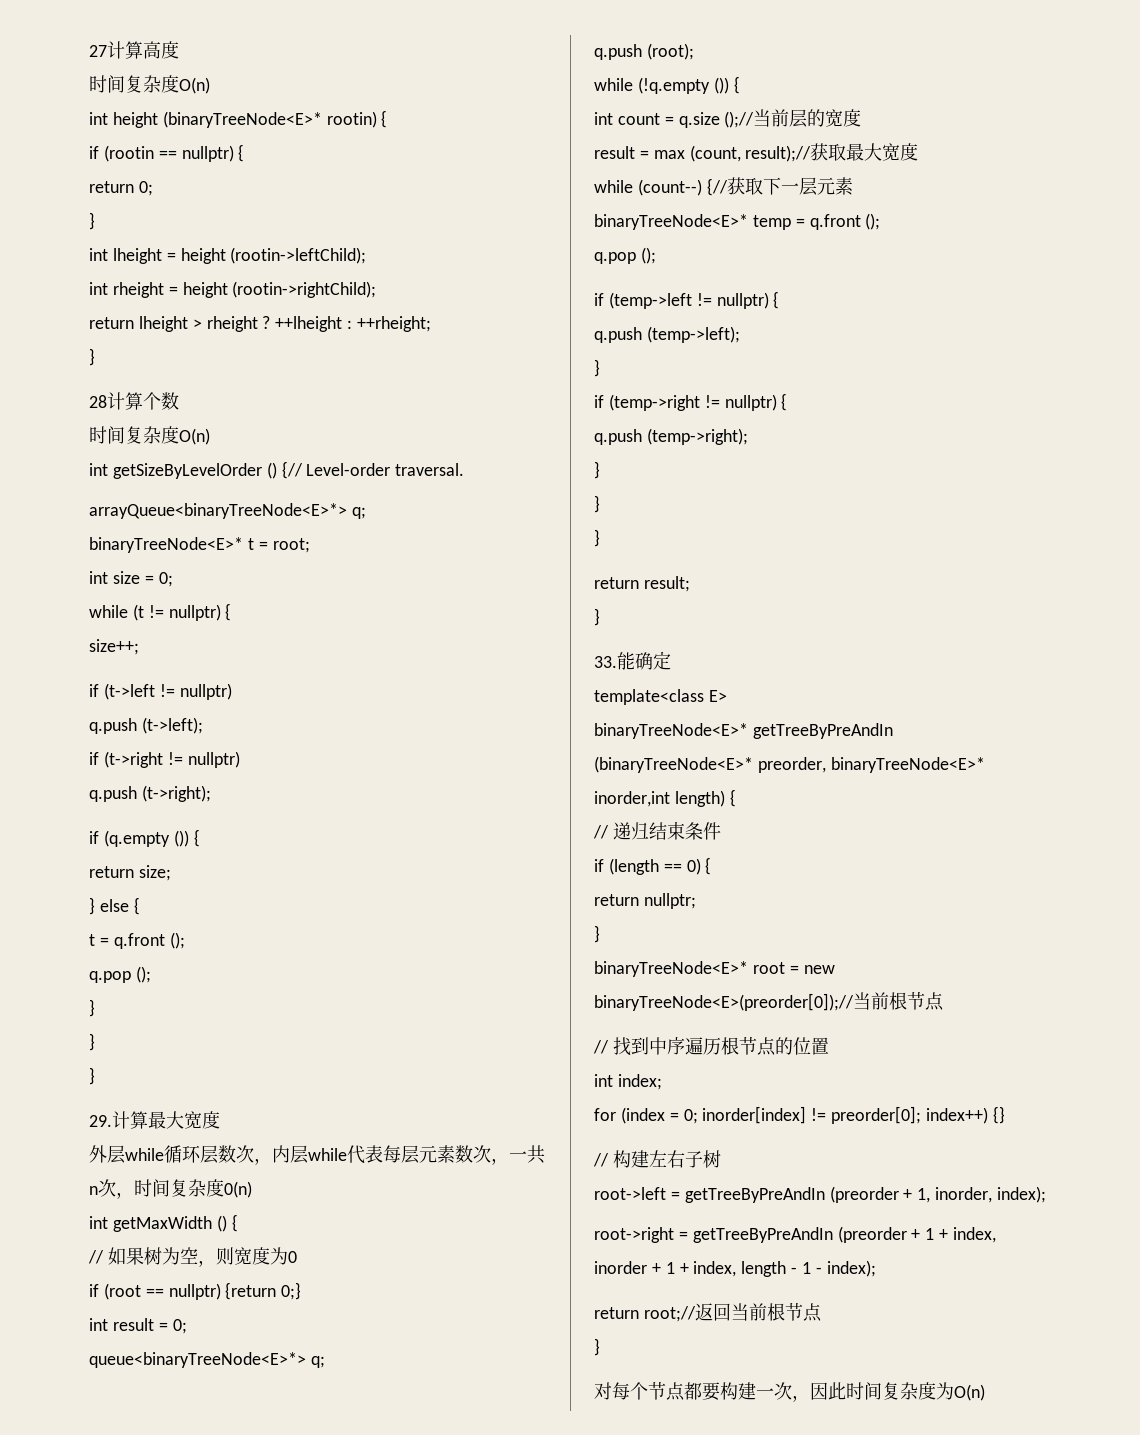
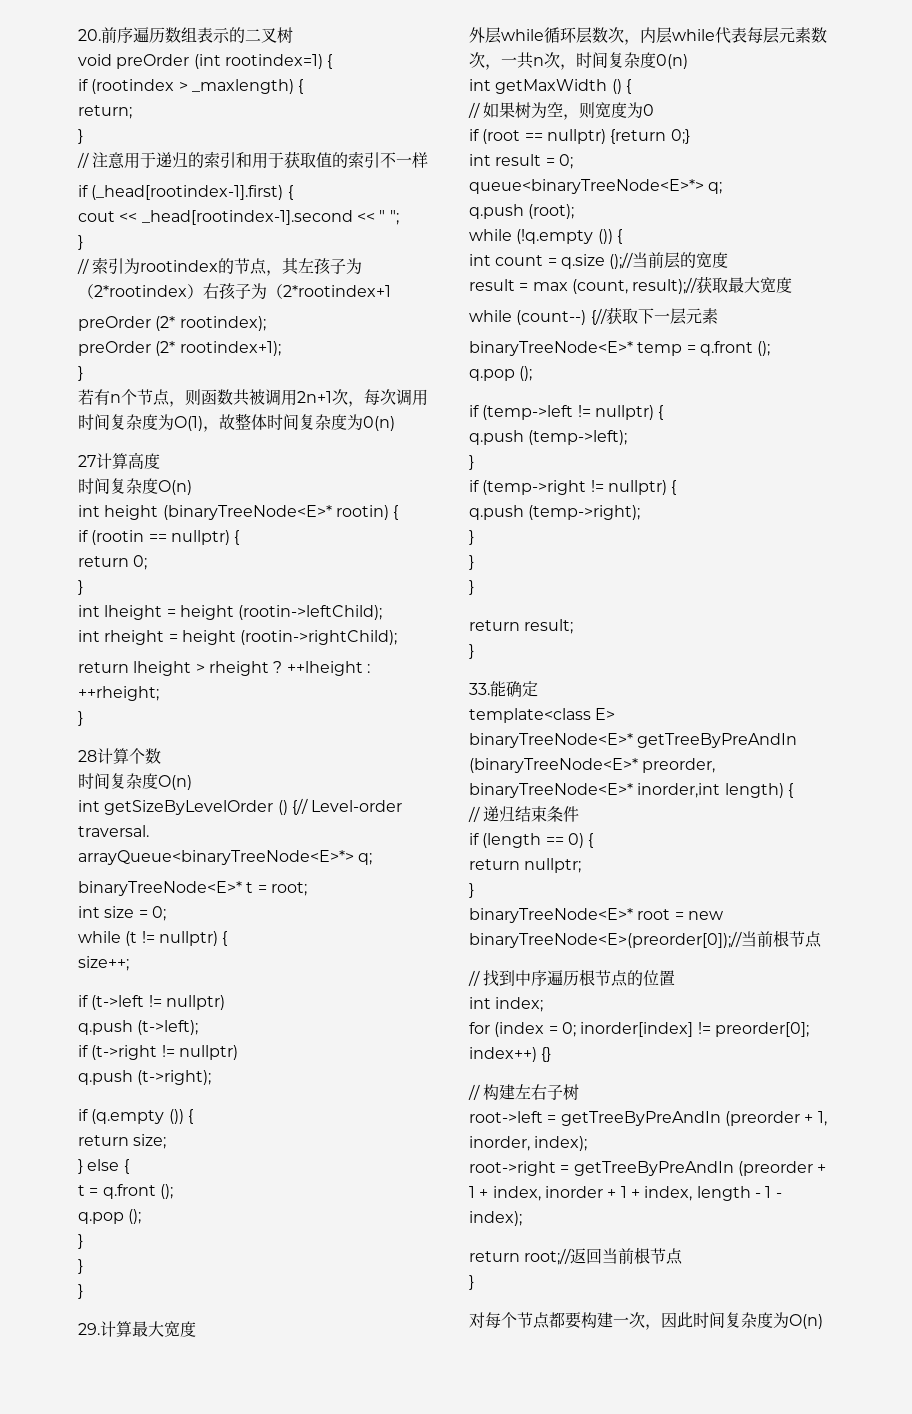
+ 20.前序遍历数组表示的二叉树
+ void preOrder (int rootindex=1) {
+ if (rootindex > _maxlength) {
+ return;
+ }
+ // 注意用于递归的索引和用于获取值的索引不一样
+ if (_head[rootindex-1].first) {
+ cout << _head[rootindex-1].second << " ";
+ }
+ // 索引为rootindex的节点，其左孩子为（2*rootindex）右孩子为（2*rootindex+1
+ preOrder (2* rootindex);
+ preOrder (2* rootindex+1);
+ }
+ 若有n个节点，则函数共被调用2n+1次，每次调用时间复杂度为O(1)，故整体时间复杂度为0(n)

